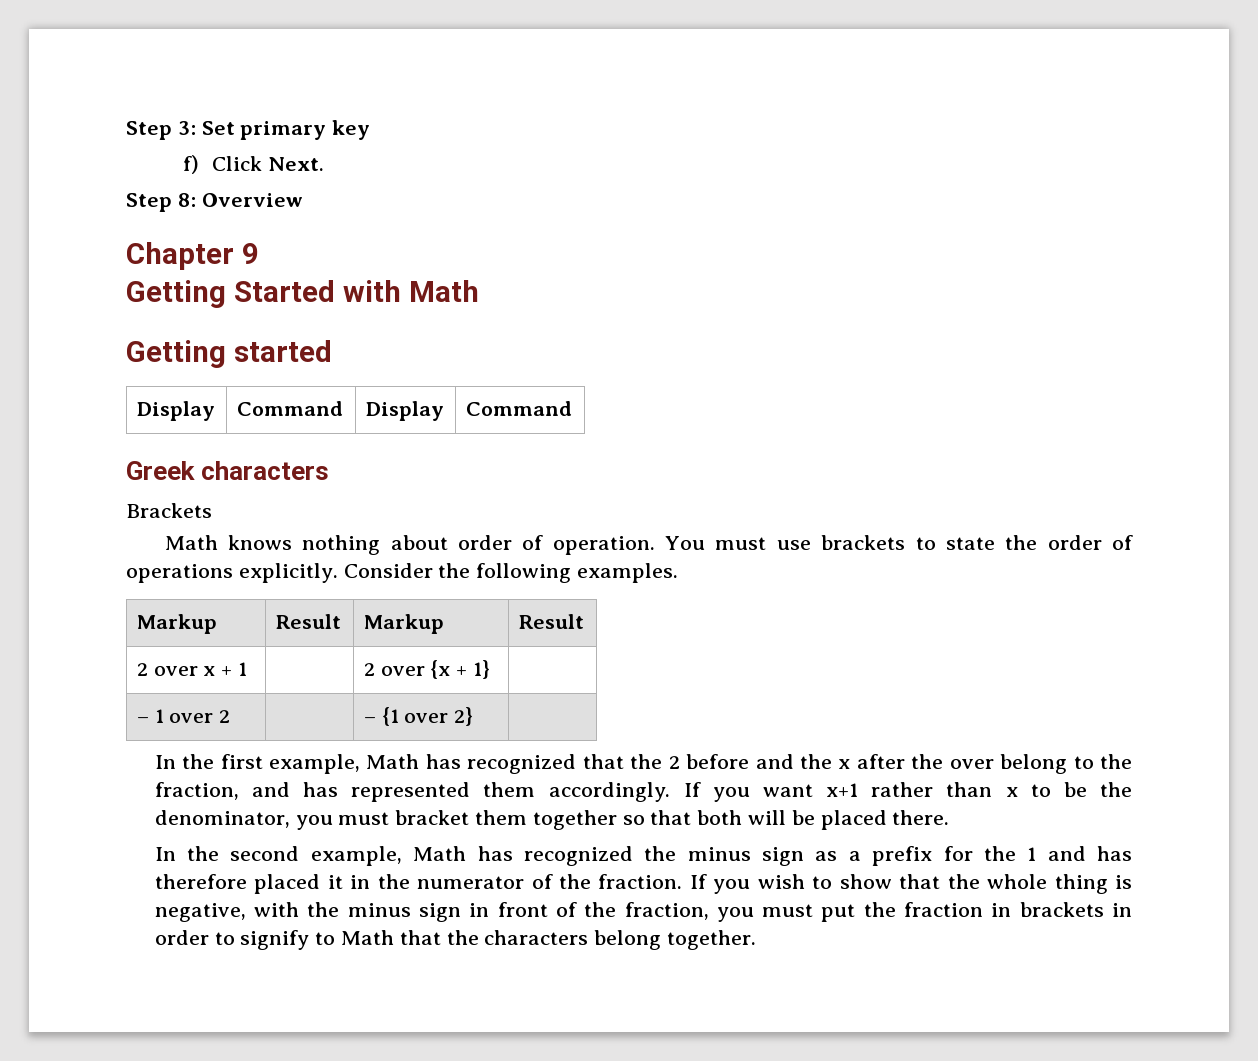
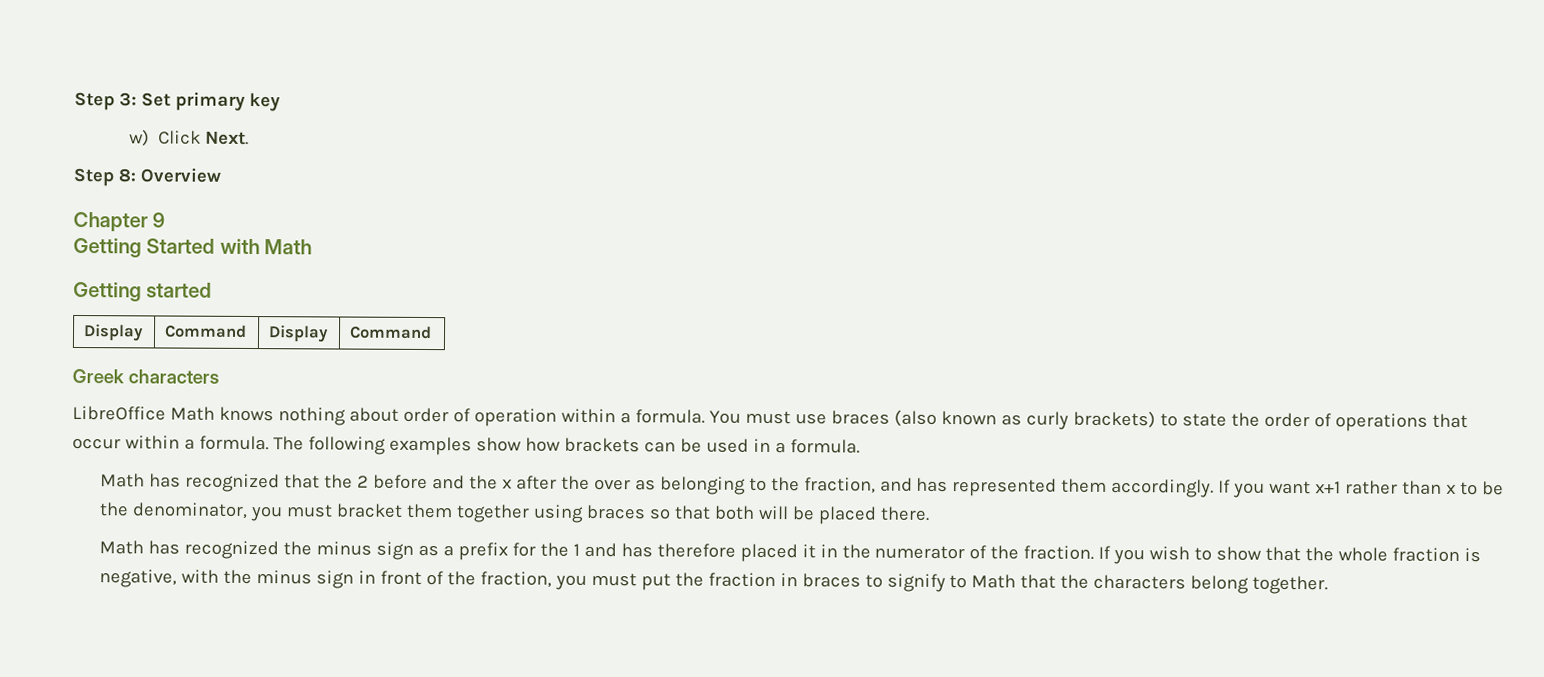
- f) Click Next.
+ w) Click Next.
- Brackets
- Math knows nothing about order of operation. You must use brackets to state the order of operations explicitly. Consider the following examples.
- Markup | Result | Markup | Result
- 2 over x + 1 | | 2 over {x + 1} |
- – 1 over 2 | | – {1 over 2} |
- In the first example, Math has recognized that the 2 before and the x after the over belong to the fraction, and has represented them accordingly.
+ LibreOffice Math knows nothing about order of operation within a formula. You must use braces (also known as curly brackets) to state the order of operations that occur within a formula. The following examples show how brackets can be used in a formula.
+ Math has recognized that the 2 before and the x after the over as belonging to the fraction, and has represented them accordingly.
- If you want x+1 rather than x to be the denominator, you must bracket them together so that both will be placed there.
+ If you want x+1 rather than x to be the denominator, you must bracket them together using braces so that both will be placed there.
- In the second example, Math has recognized the minus sign as a prefix for the 1 and has therefore placed it in the numerator of the fraction.
+ Math has recognized the minus sign as a prefix for the 1 and has therefore placed it in the numerator of the fraction.
- If you wish to show that the whole thing is negative, with the minus sign in front of the fraction, you must put the fraction in brackets in order to signify to Math that the characters belong together.
+ If you wish to show that the whole fraction is negative, with the minus sign in front of the fraction, you must put the fraction in braces to signify to Math that the characters belong together.

